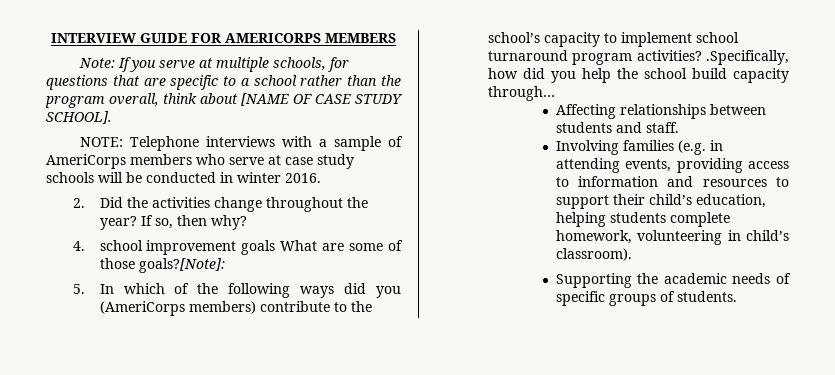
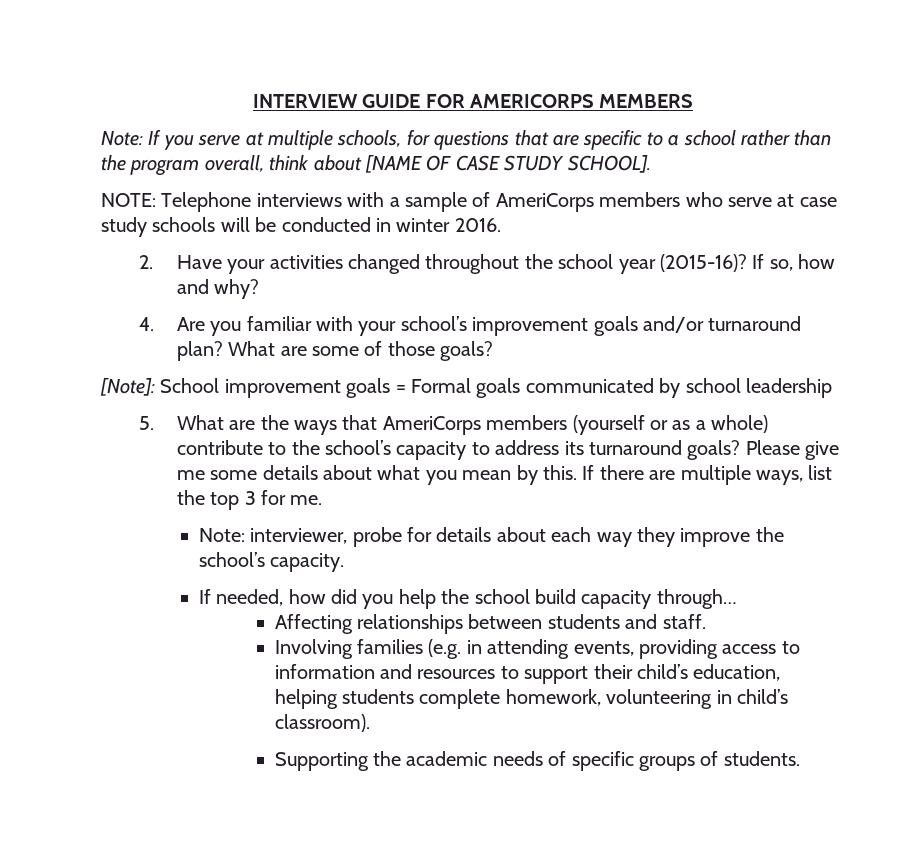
- 2. Did the activities change throughout the year? If so, then why?
- 4. school improvement goals What are some of those goals?[Note]:
- 5. In which of the following ways did you (AmeriCorps members) contribute to the school’s capacity to implement school turnaround program activities? .Specifically, how did you help the school build capacity through…
+ 2. Have your activities changed throughout the school year (2015-16)? If so, how and why?
+ 4. Are you familiar with your school’s improvement goals and/or turnaround plan? What are some of those goals?
+ [Note]: School improvement goals = Formal goals communicated by school leadership
+ 5. What are the ways that AmeriCorps members (yourself or as a whole) contribute to the school’s capacity to address its turnaround goals? Please give me some details about what you mean by this. If there are multiple ways, list the top 3 for me.
+ Note: interviewer, probe for details about each way they improve the school’s capacity.
+ If needed, how did you help the school build capacity through…

